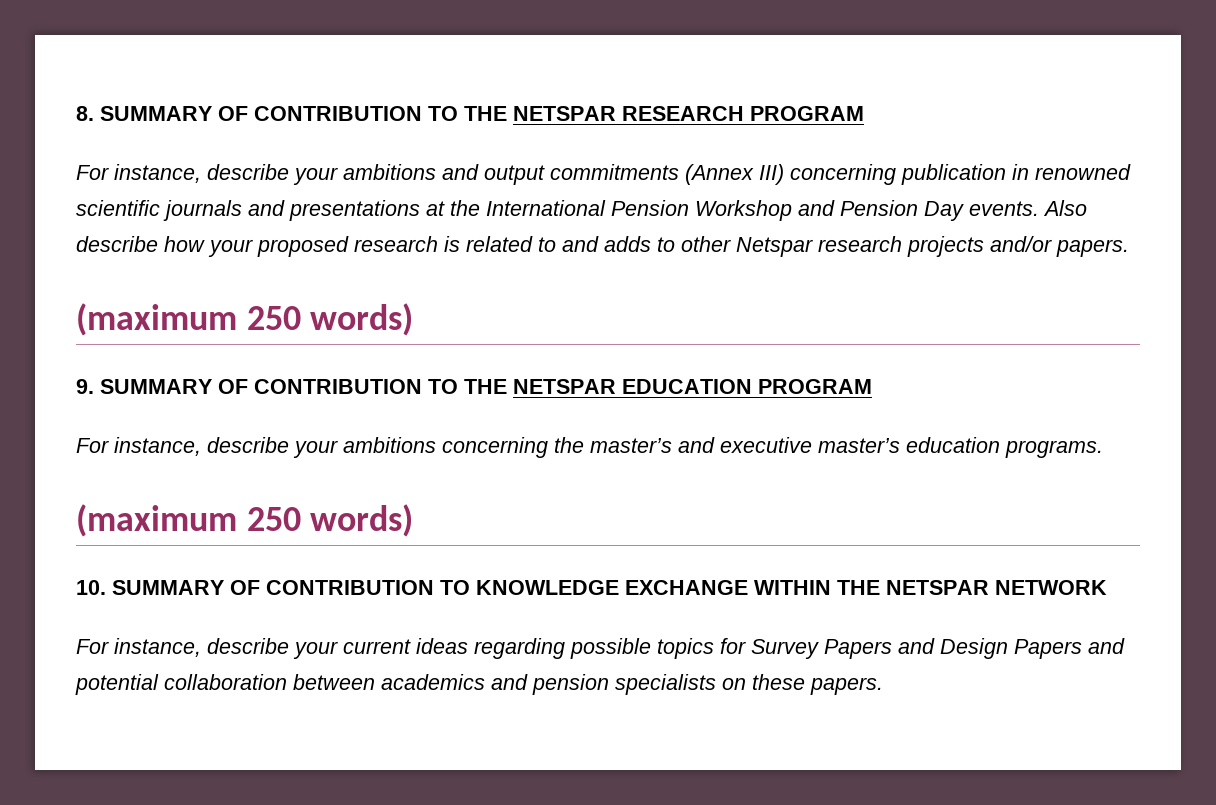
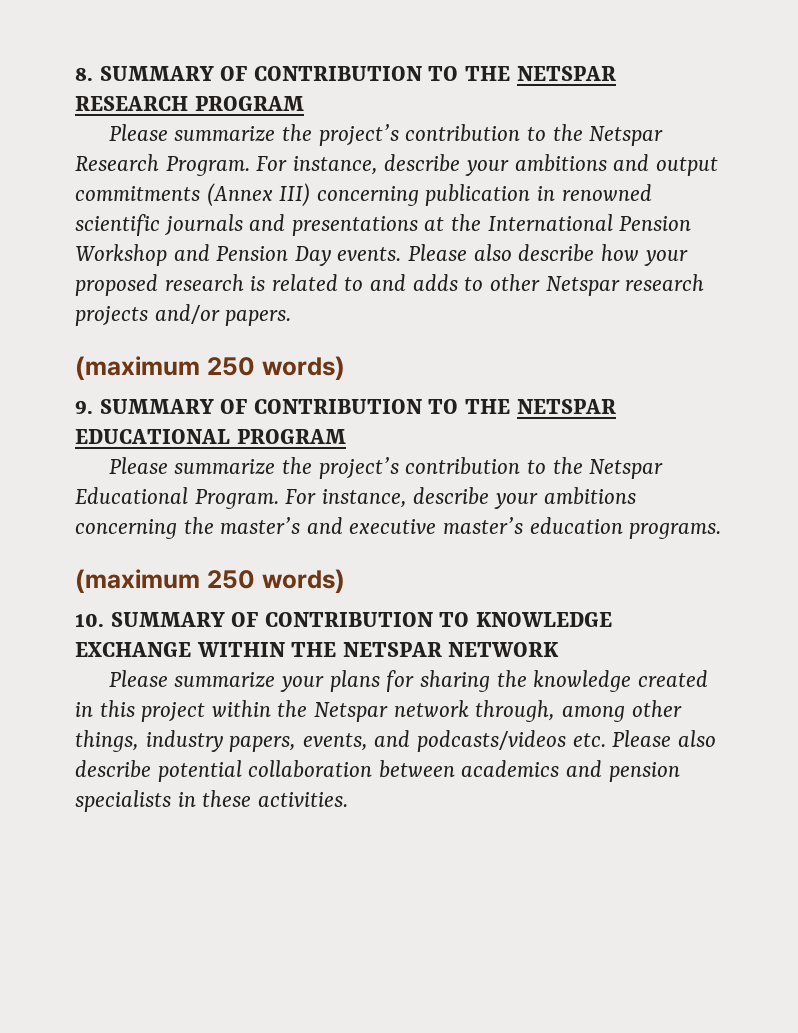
+ Please summarize the project’s contribution to the Netspar Research Program.
- Also describe how your proposed research is related to and adds to other Netspar research projects and/or papers.
+ Please also describe how your proposed research is related to and adds to other Netspar research projects and/or papers.
- 9. SUMMARY OF CONTRIBUTION TO THE NETSPAR EDUCATION PROGRAM
- For instance, describe your ambitions concerning the master’s and executive master’s education programs.
+ 9. SUMMARY OF CONTRIBUTION TO THE NETSPAR EDUCATIONAL PROGRAM
+ Please summarize the project’s contribution to the Netspar Educational Program. For instance, describe your ambitions concerning the master’s and executive master’s education programs.
- For instance, describe your current ideas regarding possible topics for Survey Papers and Design Papers and potential collaboration between academics and pension specialists on these papers.
+ Please summarize your plans for sharing the knowledge created in this project within the Netspar network through, among other things, industry papers, events, and podcasts/videos etc. Please also describe potential collaboration between academics and pension specialists in these activities.

